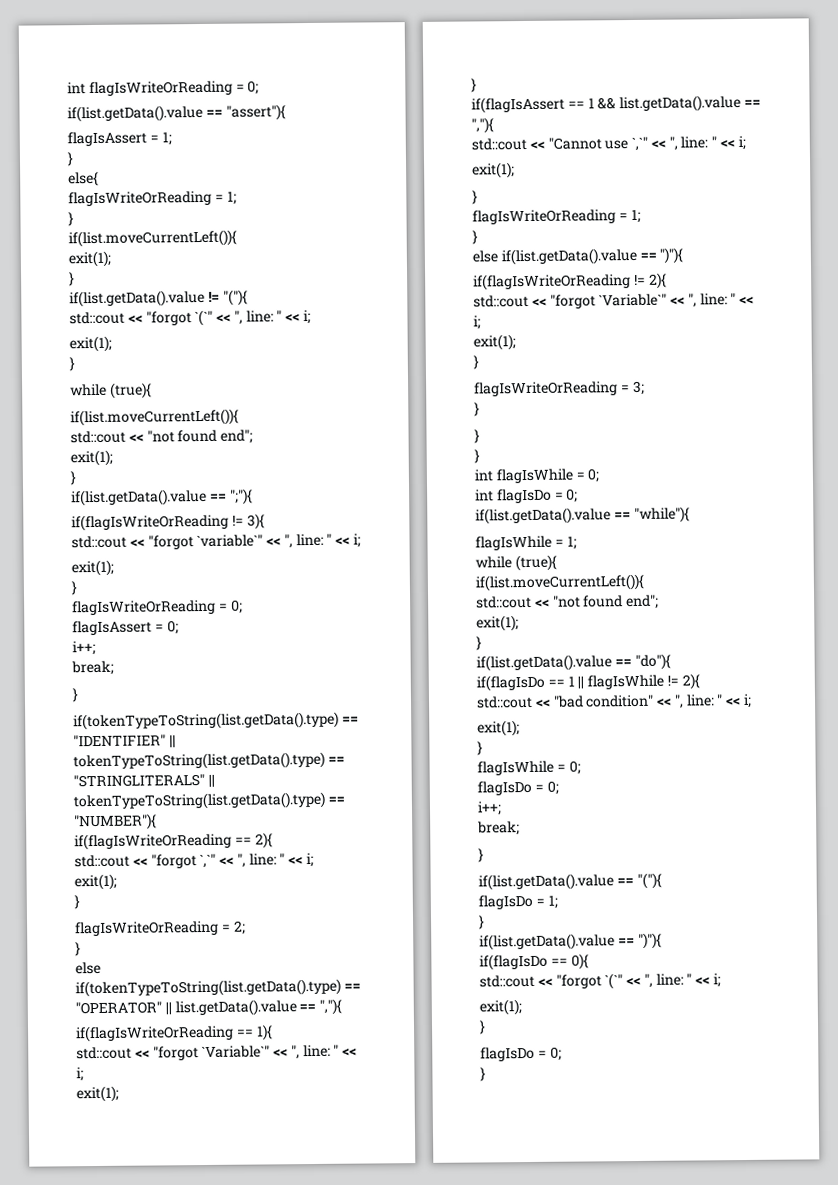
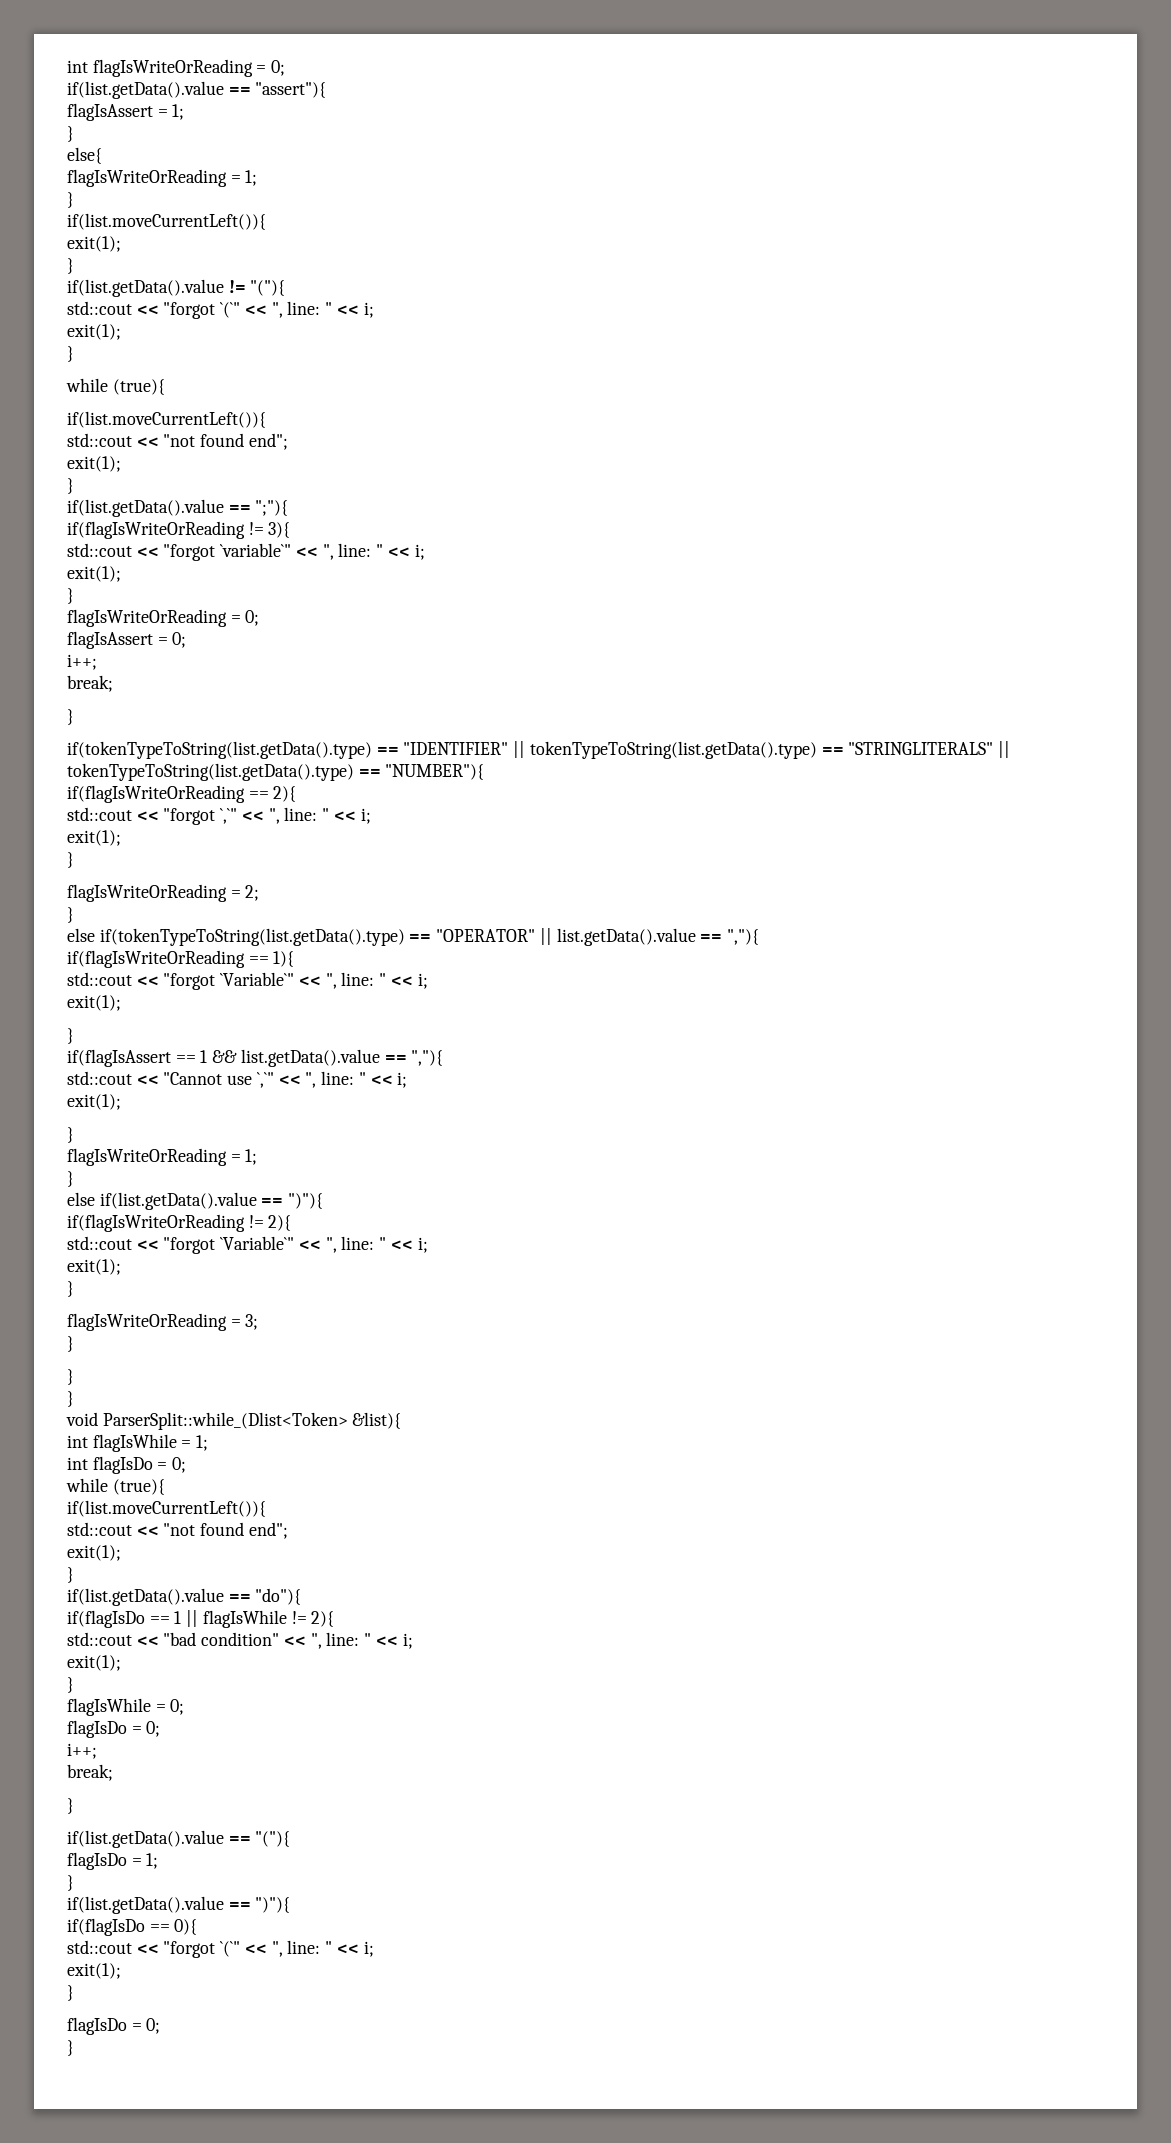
+ void ParserSplit::while_(Dlist<Token> &list){
- int flagIsWhile = 0;
+ int flagIsWhile = 1;
- if(list.getData().value == "while"){
- flagIsWhile = 1;

